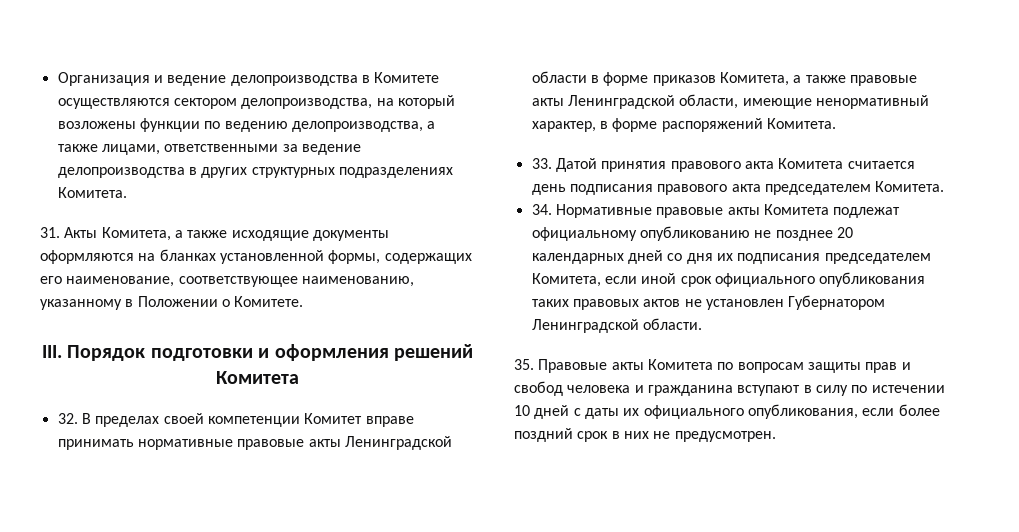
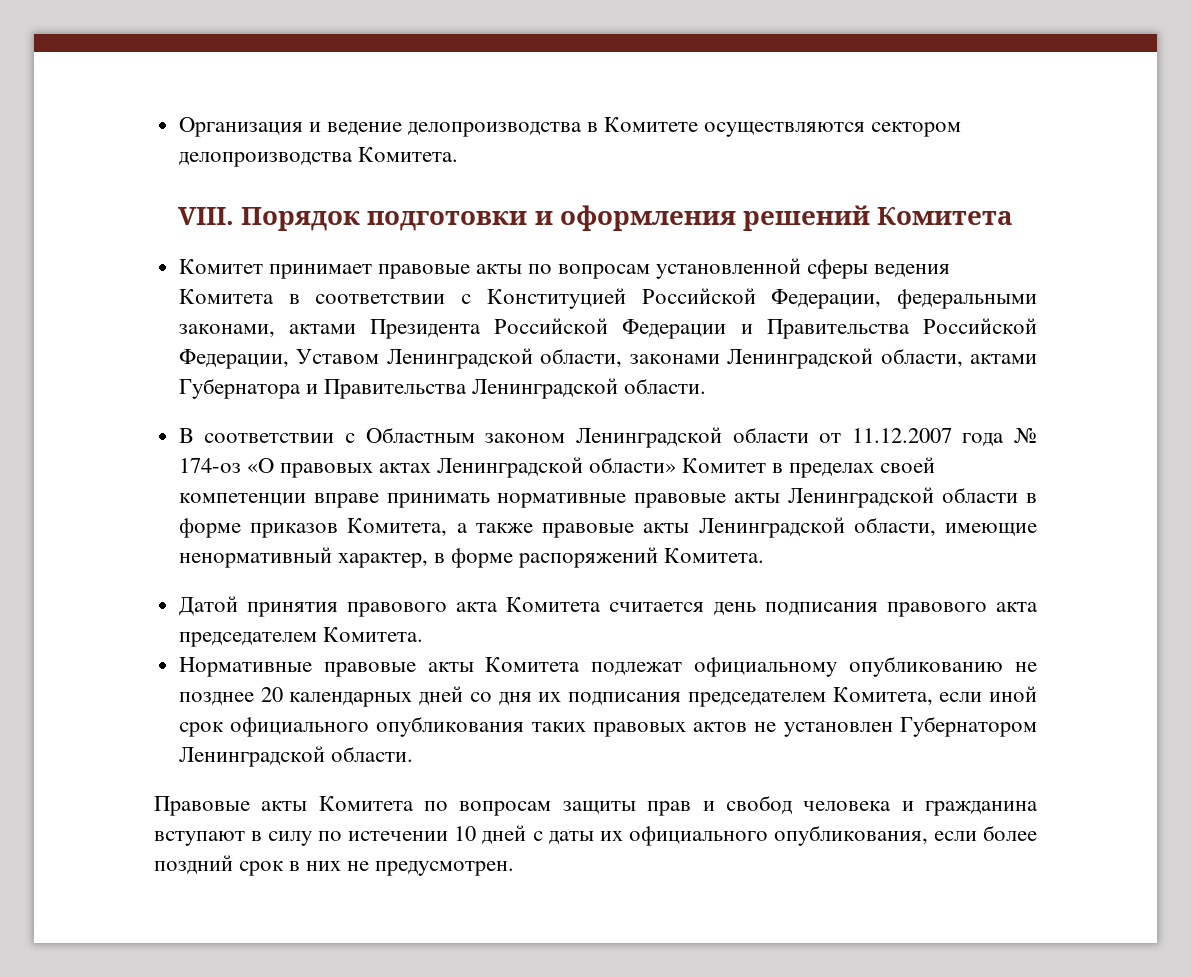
- Организация и ведение делопроизводства в Комитете осуществляются сектором делопроизводства, на который возложены функции по ведению делопроизводства, а также лицами, ответственными за ведение делопроизводства в других структурных подразделениях Комитета.
- 31. Акты Комитета, а также исходящие документы оформляются на бланках установленной формы, содержащих его наименование, соответствующее наименованию, указанному в Положении о Комитете.
- III. Порядок подготовки и оформления решений Комитета
+ Организация и ведение делопроизводства в Комитете осуществляются сектором делопроизводства Комитета.
+ VIII. Порядок подготовки и оформления решений Комитета
- 32. В пределах своей компетенции Комитет вправе принимать нормативные правовые акты Ленинградской области в форме приказов Комитета, а также правовые акты Ленинградской области, имеющие ненормативный характер, в форме распоряжений Комитета.
+ Комитет принимает правовые акты по вопросам установленной сферы ведения Комитета в соответствии с Конституцией Российской Федерации, федеральными законами, актами Президента Российской Федерации и Правительства Российской Федерации, Уставом Ленинградской области, законами Ленинградской области, актами Губернатора и Правительства Ленинградской области.
+ В соответствии с Областным законом Ленинградской области от 11.12.2007 года № 174-оз «О правовых актах Ленинградской области» Комитет в пределах своей компетенции вправе принимать нормативные правовые акты Ленинградской области в форме приказов Комитета, а также правовые акты Ленинградской области, имеющие ненормативный характер, в форме распоряжений Комитета.
- 33. Датой принятия правового акта Комитета считается день подписания правового акта председателем Комитета.
+ Датой принятия правового акта Комитета считается день подписания правового акта председателем Комитета.
- 34. Нормативные правовые акты Комитета подлежат официальному опубликованию не позднее 20 календарных дней со дня их подписания председателем Комитета, если иной срок официального опубликования таких правовых актов не установлен Губернатором Ленинградской области.
+ Нормативные правовые акты Комитета подлежат официальному опубликованию не позднее 20 календарных дней со дня их подписания председателем Комитета, если иной срок официального опубликования таких правовых актов не установлен Губернатором Ленинградской области.
- 35. Правовые акты Комитета по вопросам защиты прав и свобод человека и гражданина вступают в силу по истечении 10 дней с даты их официального опубликования, если более поздний срок в них не предусмотрен.
+ Правовые акты Комитета по вопросам защиты прав и свобод человека и гражданина вступают в силу по истечении 10 дней с даты их официального опубликования, если более поздний срок в них не предусмотрен.

